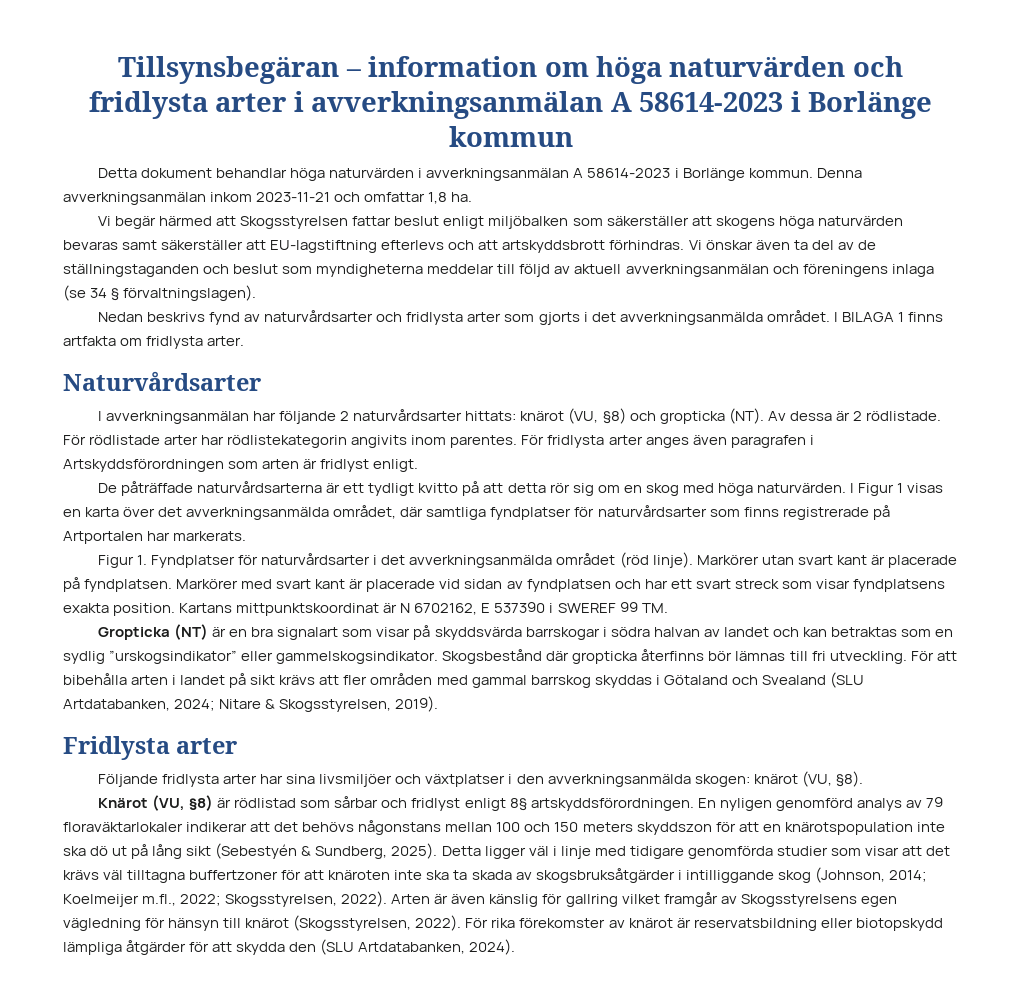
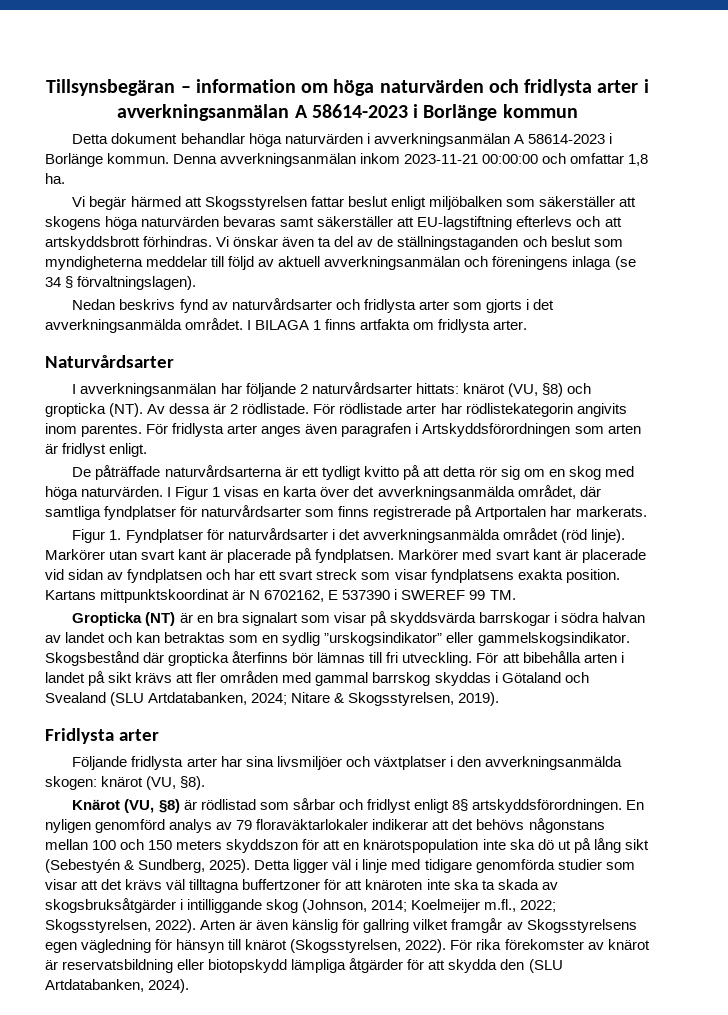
- Denna avverkningsanmälan inkom 2023-11-21 och omfattar 1,8 ha.
+ Denna avverkningsanmälan inkom 2023-11-21 00:00:00 och omfattar 1,8 ha.

